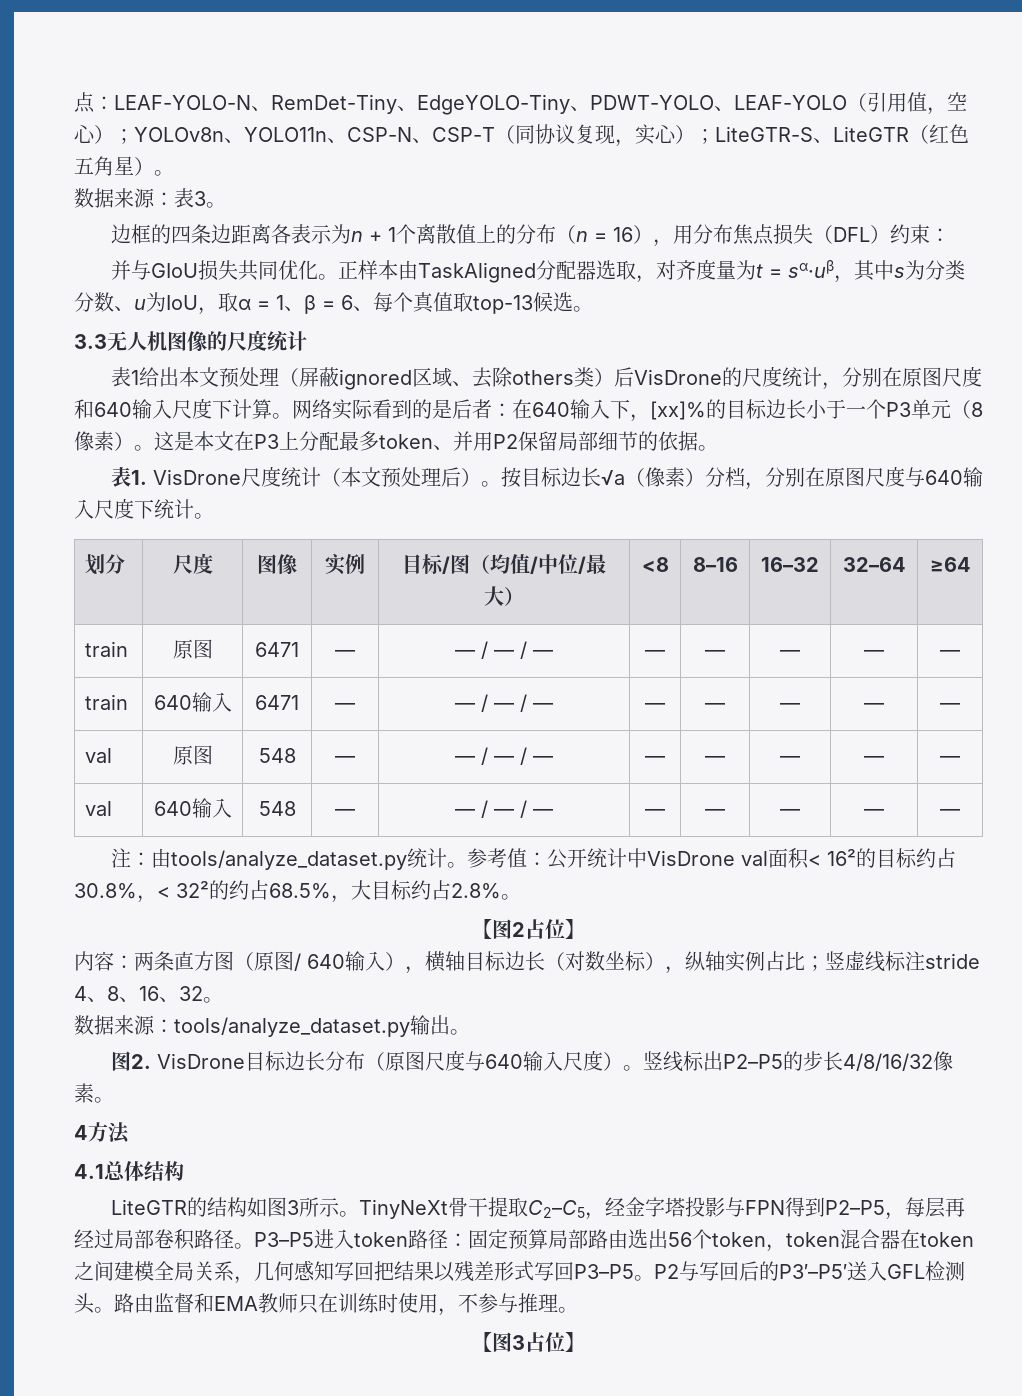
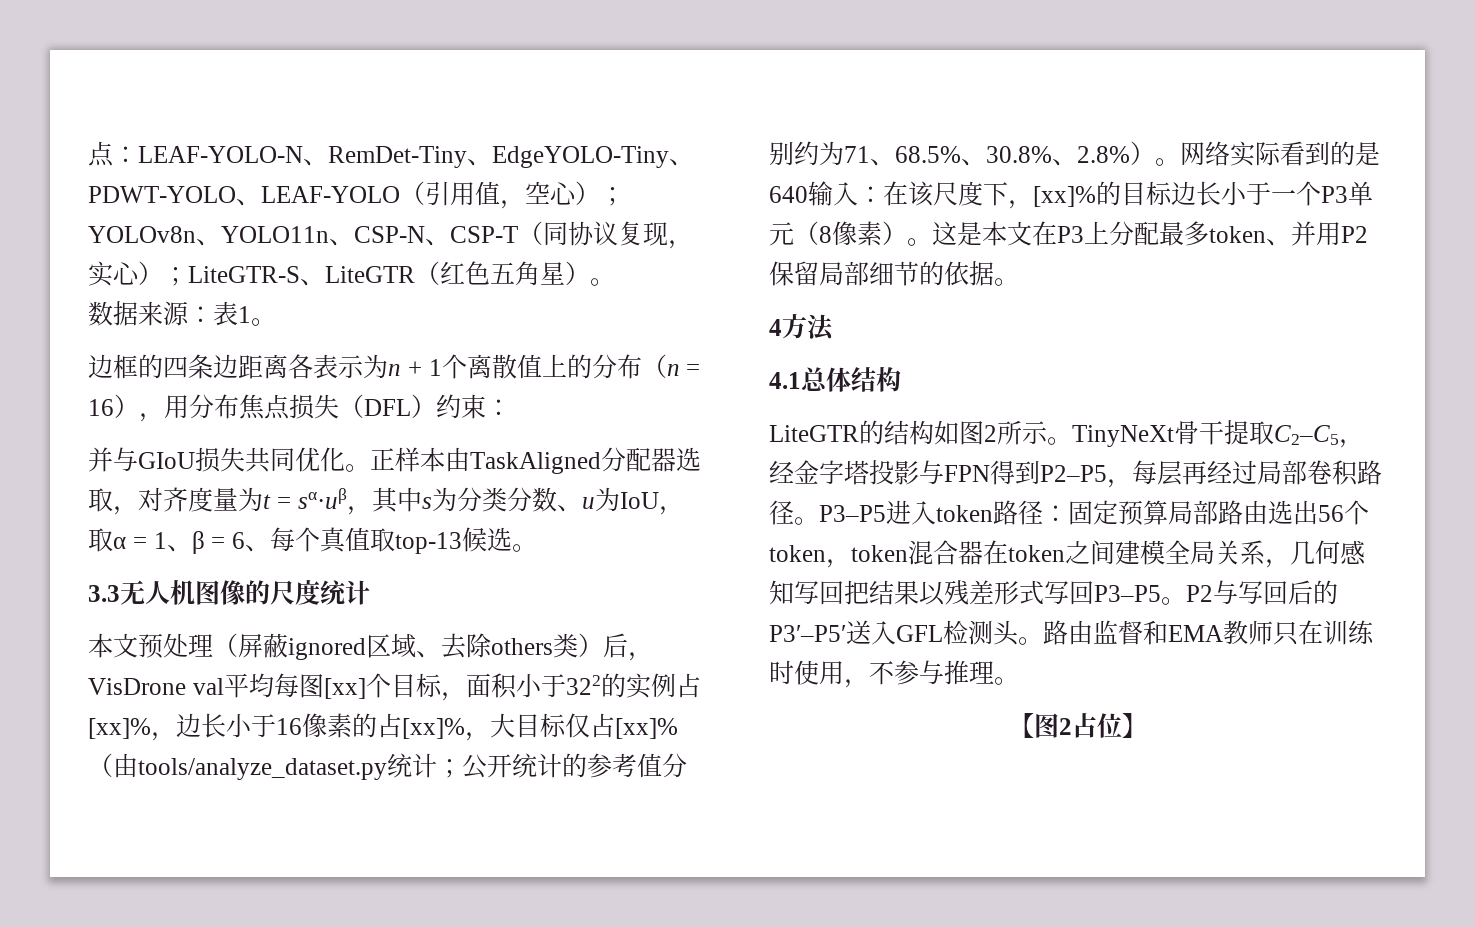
- 数据来源：表3。
+ 数据来源：表1。
- 表1给出本文预处理（屏蔽ignored区域、去除others类）后VisDrone的尺度统计，分别在原图尺度和640输入尺度下计算。
+ 本文预处理（屏蔽ignored区域、去除others类）后，VisDrone val平均每图[xx]个目标，面积小于322的实例占[xx]%，边长小于16像素的占[xx]%，大目标仅占[xx]%（由tools/analyze_dataset.py统计；公开统计的参考值分别约为71、68.5%、30.8%、2.8%）。
- 网络实际看到的是后者：在640输入下，[xx]%的目标边长小于一个P3单元（8像素）。
+ 网络实际看到的是640输入：在该尺度下，[xx]%的目标边长小于一个P3单元（8像素）。
- 表1. VisDrone尺度统计（本文预处理后）。按目标边长√a（像素）分档，分别在原图尺度与640输入尺度下统计。
- 划分 | 尺度 | 图像 | 实例 | 目标/图（均值/中位/最大） | <8 | 8–16 | 16–32 | 32–64 | ≥64
- train | 原图 | 6471 | — | — / — / — | — | — | — | — | —
- train | 640输入 | 6471 | — | — / — / — | — | — | — | — | —
- val | 原图 | 548 | — | — / — / — | — | — | — | — | —
- val | 640输入 | 548 | — | — / — / — | — | — | — | — | —
- 注：由tools/analyze_dataset.py统计。参考值：公开统计中VisDrone val面积< 16²的目标约占30.8%，< 32²的约占68.5%，大目标约占2.8%。
- 【图2占位】
- 内容：两条直方图（原图/ 640输入），横轴目标边长（对数坐标），纵轴实例占比；竖虚线标注stride 4、8、16、32。
- 数据来源：tools/analyze_dataset.py输出。
- 图2. VisDrone目标边长分布（原图尺度与640输入尺度）。竖线标出P2–P5的步长4/8/16/32像素。
- LiteGTR的结构如图3所示。
+ LiteGTR的结构如图2所示。
- 【图3占位】
+ 【图2占位】

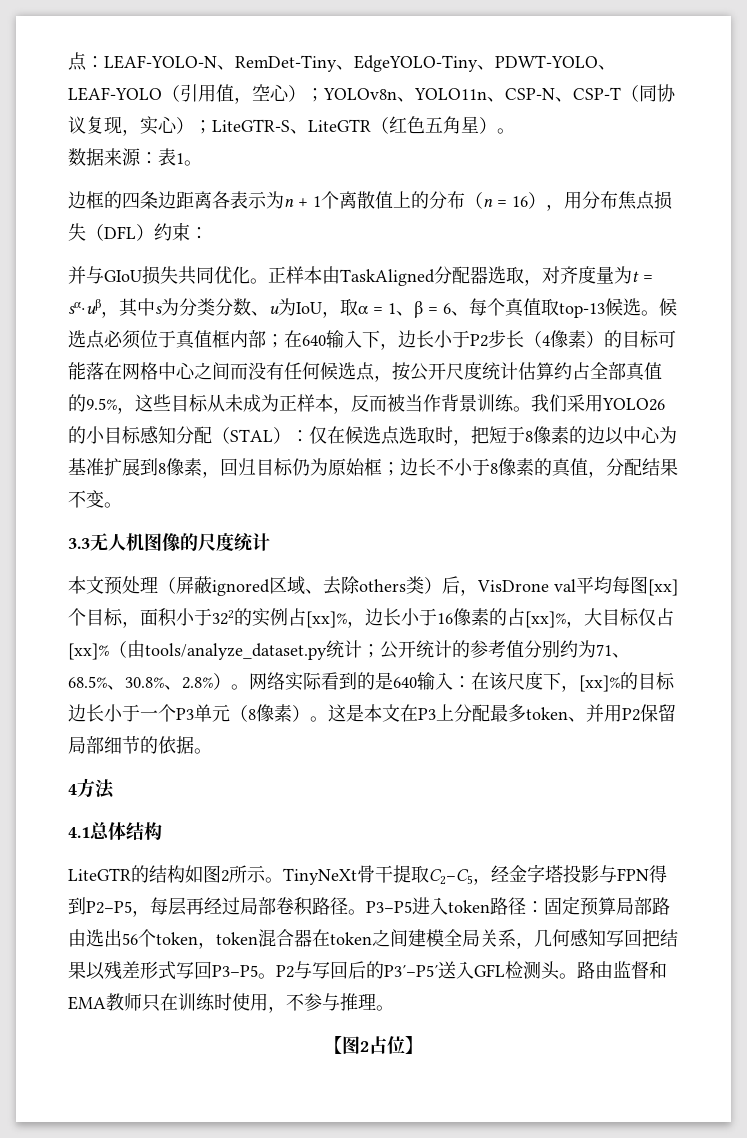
+ 候选点必须位于真值框内部；在640输入下，边长小于P2步长（4像素）的目标可能落在网格中心之间而没有任何候选点，按公开尺度统计估算约占全部真值的9.5%，这些目标从未成为正样本，反而被当作背景训练。我们采用YOLO26的小目标感知分配（STAL）：仅在候选点选取时，把短于8像素的边以中心为基准扩展到8像素，回归目标仍为原始框；边长不小于8像素的真值，分配结果不变。

